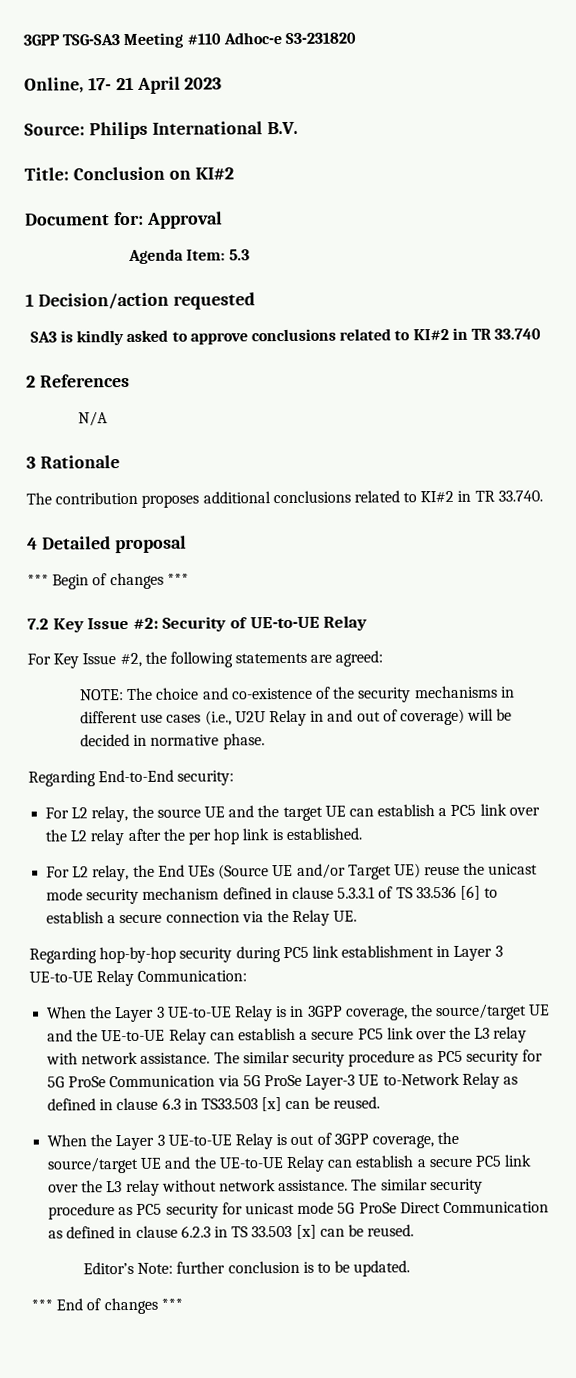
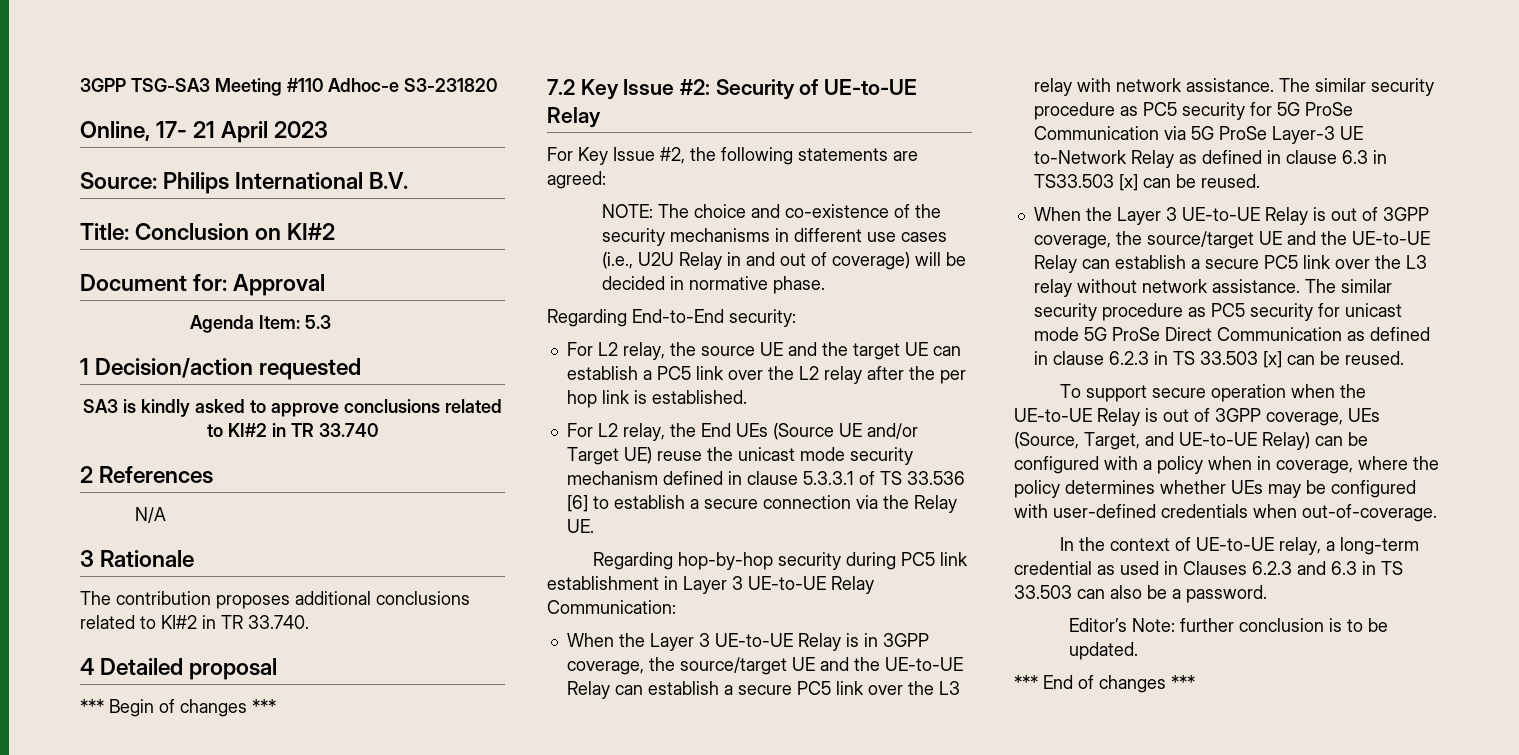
+ To support secure operation when the UE-to-UE Relay is out of 3GPP coverage, UEs (Source, Target, and UE-to-UE Relay) can be configured with a policy when in coverage, where the policy determines whether UEs may be configured with user-defined credentials when out-of-coverage.
+ In the context of UE-to-UE relay, a long-term credential as used in Clauses 6.2.3 and 6.3 in TS 33.503 can also be a password.

